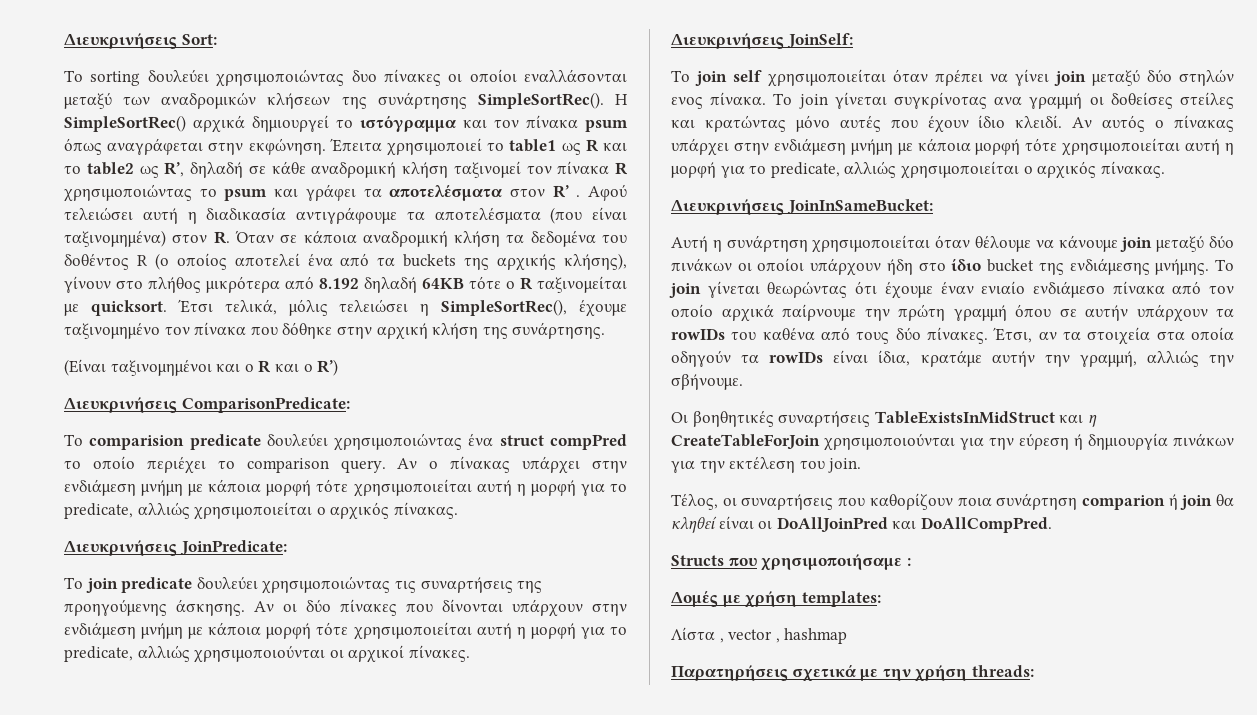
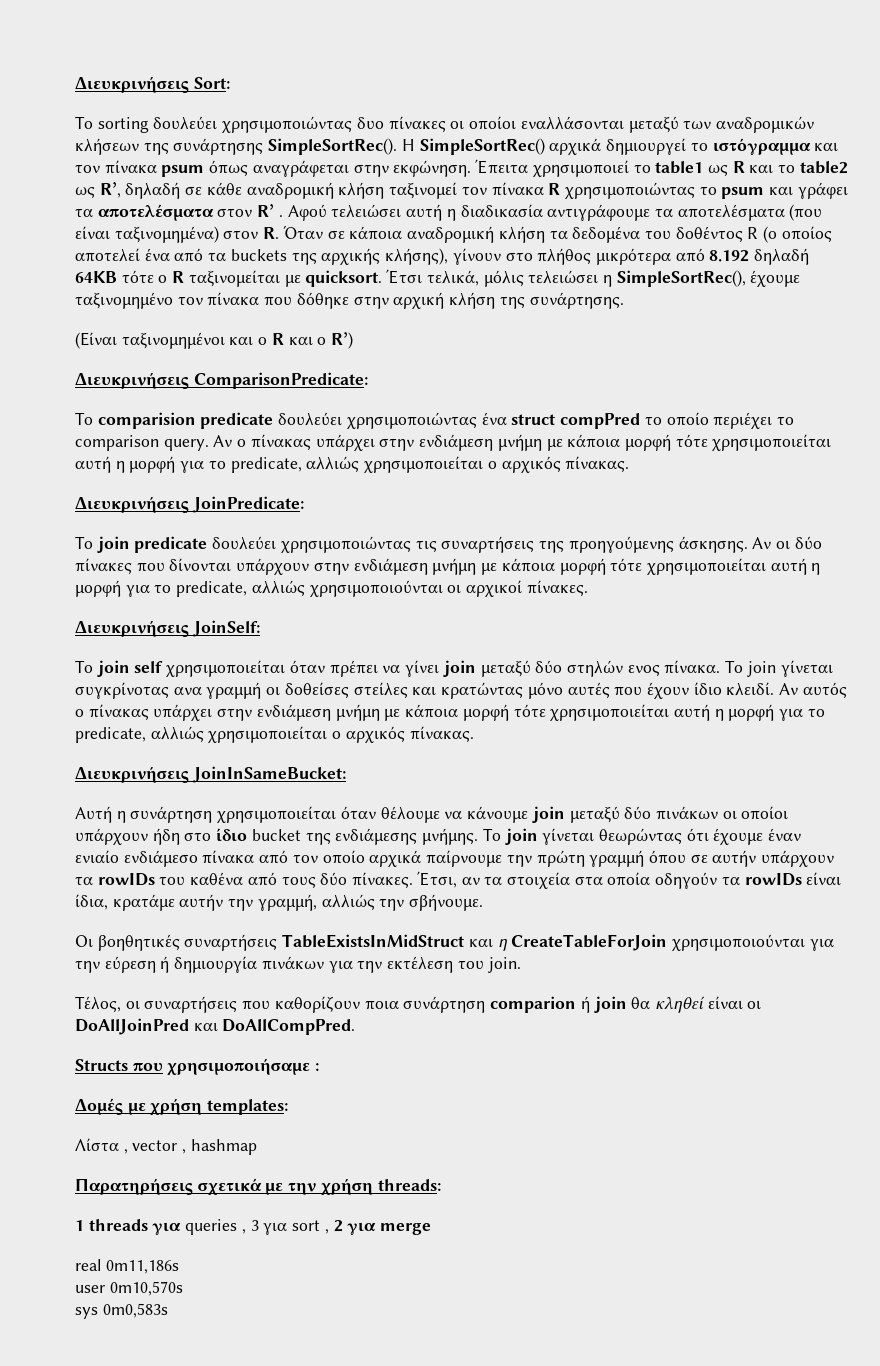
+ 1 threads για queries , 3 για sort , 2 για merge
+ real 0m11,186s
+ user 0m10,570s
+ sys 0m0,583s

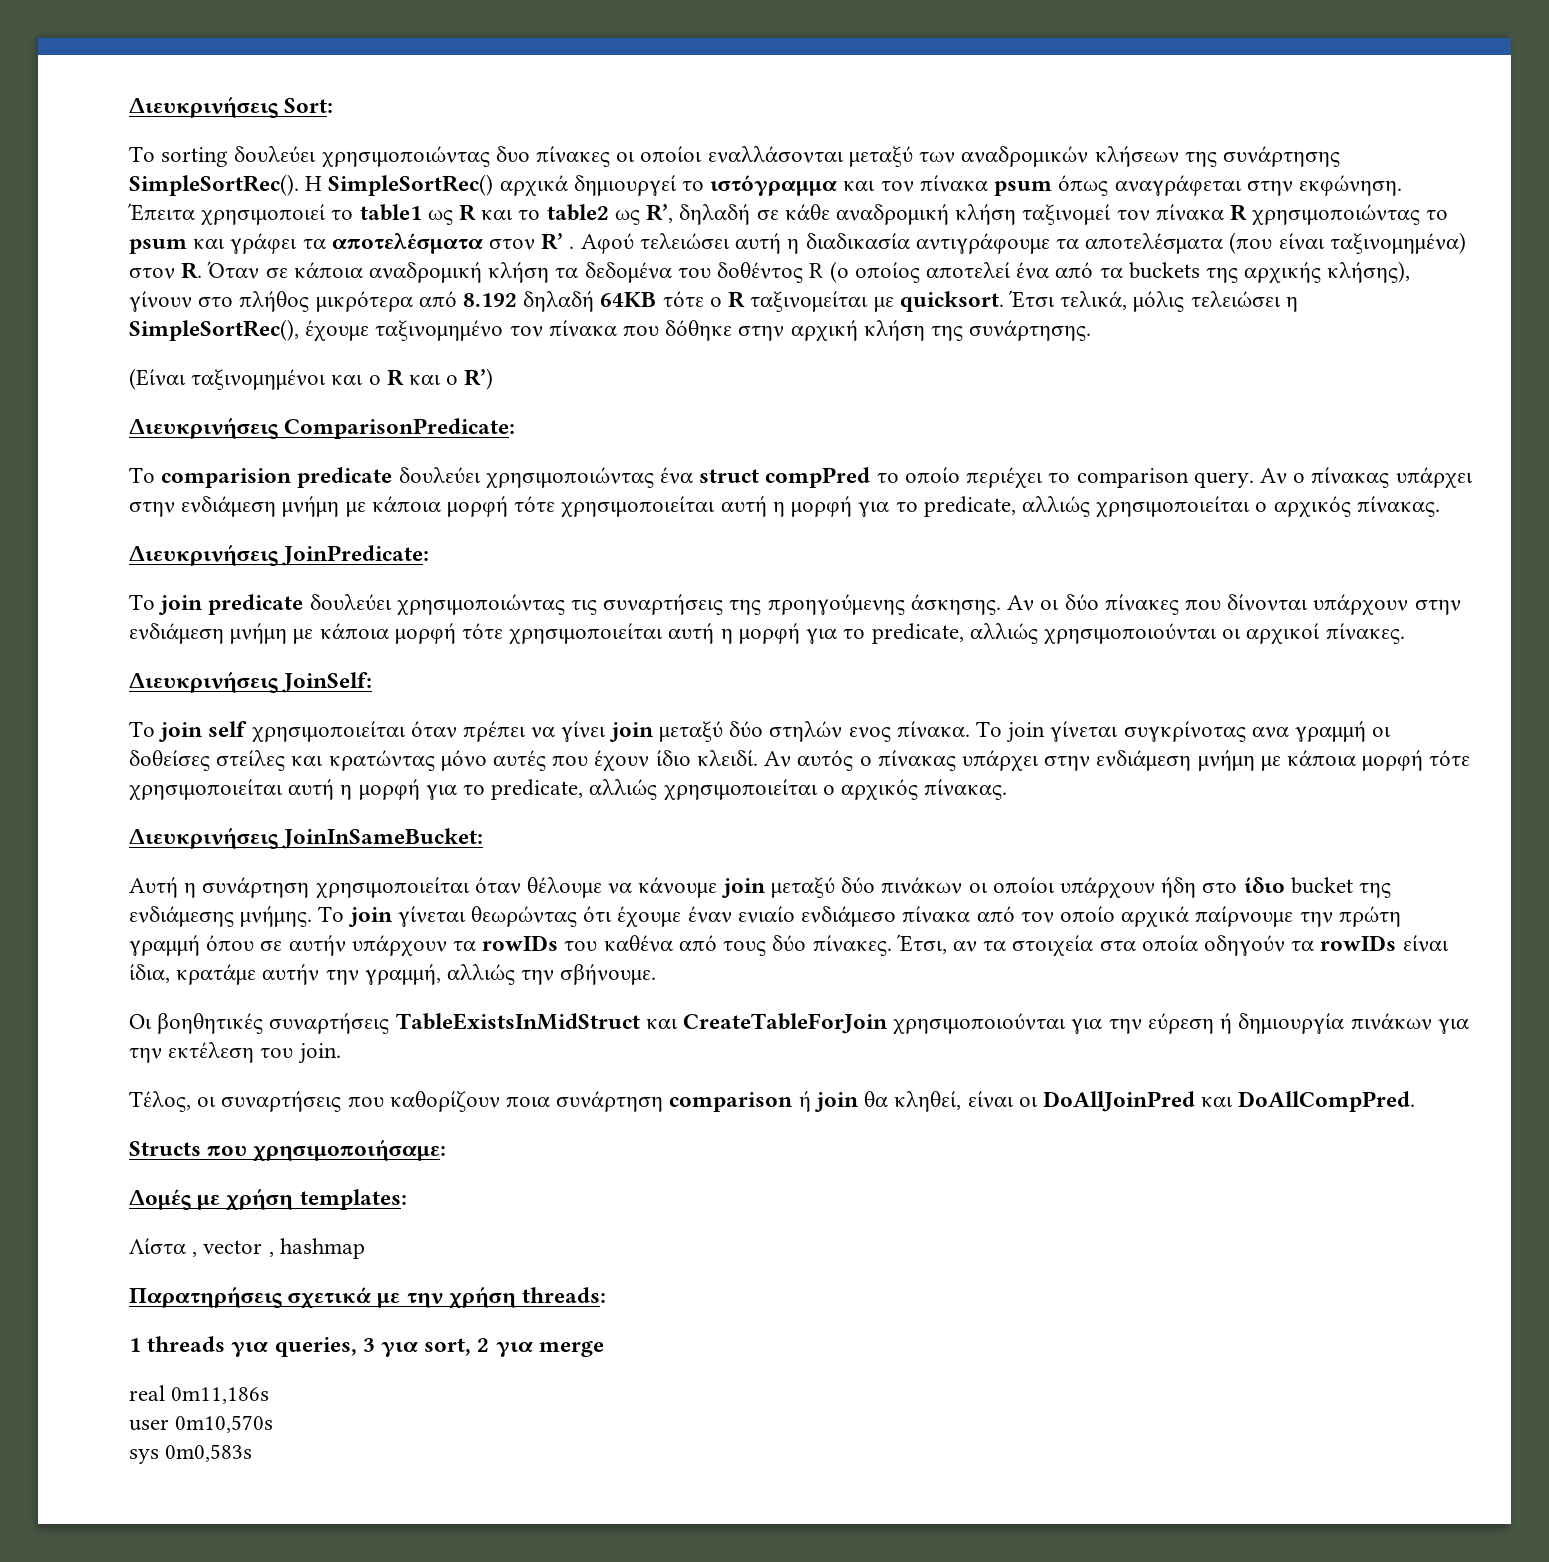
- Οι βοηθητικές συναρτήσεις TableExistsInMidStruct και η CreateTableForJoin χρησιμοποιούνται για την εύρεση ή δημιουργία πινάκων για την εκτέλεση του join.
+ Οι βοηθητικές συναρτήσεις TableExistsInMidStruct και CreateTableForJoin χρησιμοποιούνται για την εύρεση ή δημιουργία πινάκων για την εκτέλεση του join.
- Τέλος, οι συναρτήσεις που καθορίζουν ποια συνάρτηση comparion ή join θα κληθεί είναι οι DoAllJoinPred και DoAllCompPred.
+ Τέλος, οι συναρτήσεις που καθορίζουν ποια συνάρτηση comparison ή join θα κληθεί, είναι οι DoAllJoinPred και DoAllCompPred.
- Structs που χρησιμοποιήσαμε :
+ Structs που χρησιμοποιήσαμε:
- 1 threads για queries , 3 για sort , 2 για merge
+ 1 threads για queries, 3 για sort, 2 για merge

